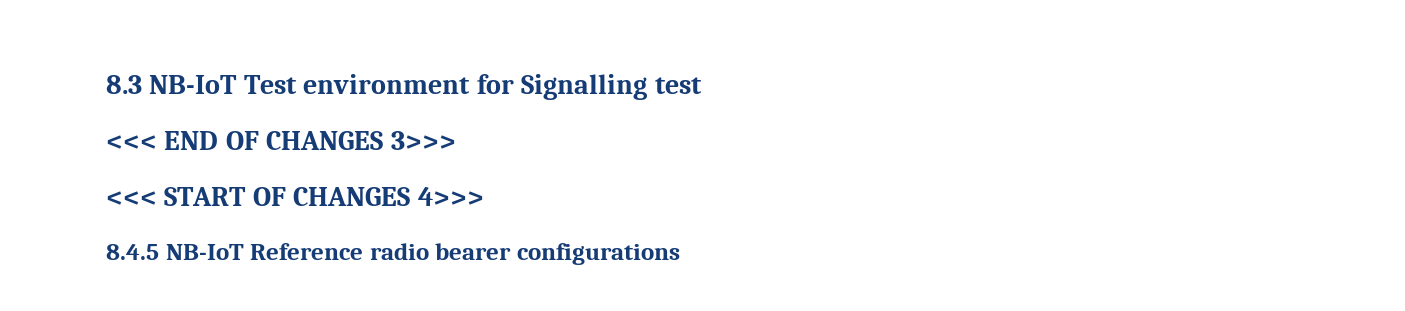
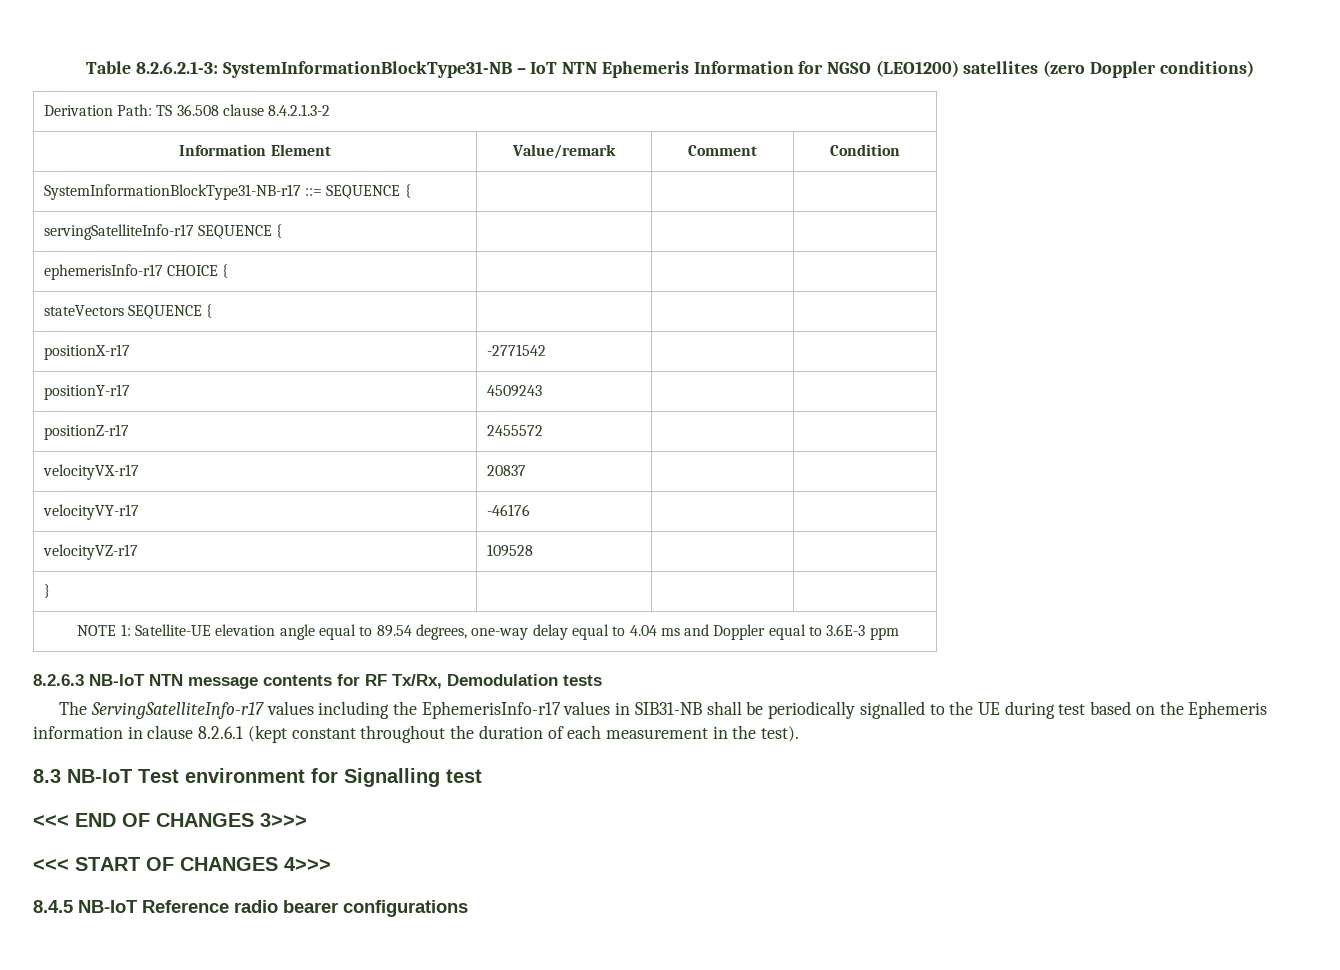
+ Table 8.2.6.2.1-3: SystemInformationBlockType31-NB – IoT NTN Ephemeris Information for NGSO (LEO1200) satellites (zero Doppler conditions)
+ Derivation Path: TS 36.508 clause 8.4.2.1.3-2
+ Information Element | Value/remark | Comment | Condition
+ SystemInformationBlockType31-NB-r17 ::= SEQUENCE { | | |
+ servingSatelliteInfo-r17 SEQUENCE { | | |
+ ephemerisInfo-r17 CHOICE { | | |
+ stateVectors SEQUENCE { | | |
+ positionX-r17 | -2771542 | |
+ positionY-r17 | 4509243 | |
+ positionZ-r17 | 2455572 | |
+ velocityVX-r17 | 20837 | |
+ velocityVY-r17 | -46176 | |
+ velocityVZ-r17 | 109528 | |
+ } | | |
+ NOTE 1: Satellite-UE elevation angle equal to 89.54 degrees, one-way delay equal to 4.04 ms and Doppler equal to 3.6E-3 ppm
+ 8.2.6.3 NB-IoT NTN message contents for RF Tx/Rx, Demodulation tests
+ The ServingSatelliteInfo-r17 values including the EphemerisInfo-r17 values in SIB31-NB shall be periodically signalled to the UE during test based on the Ephemeris information in clause 8.2.6.1 (kept constant throughout the duration of each measurement in the test).

